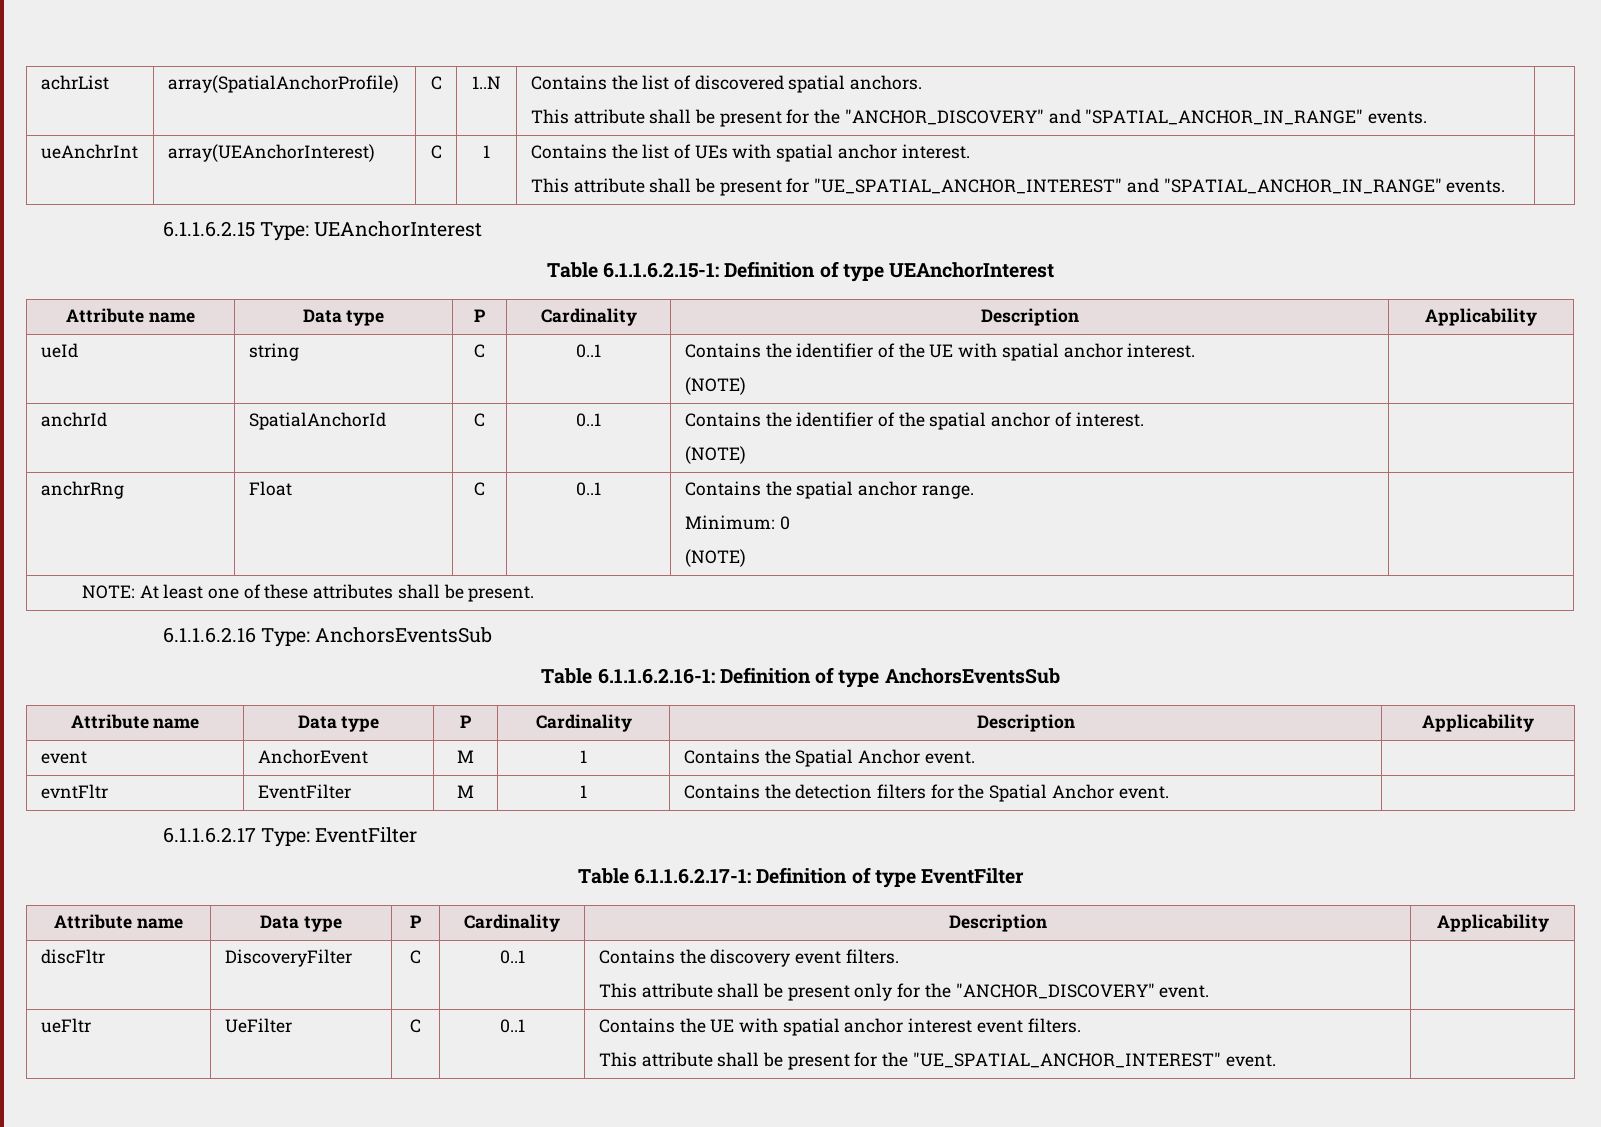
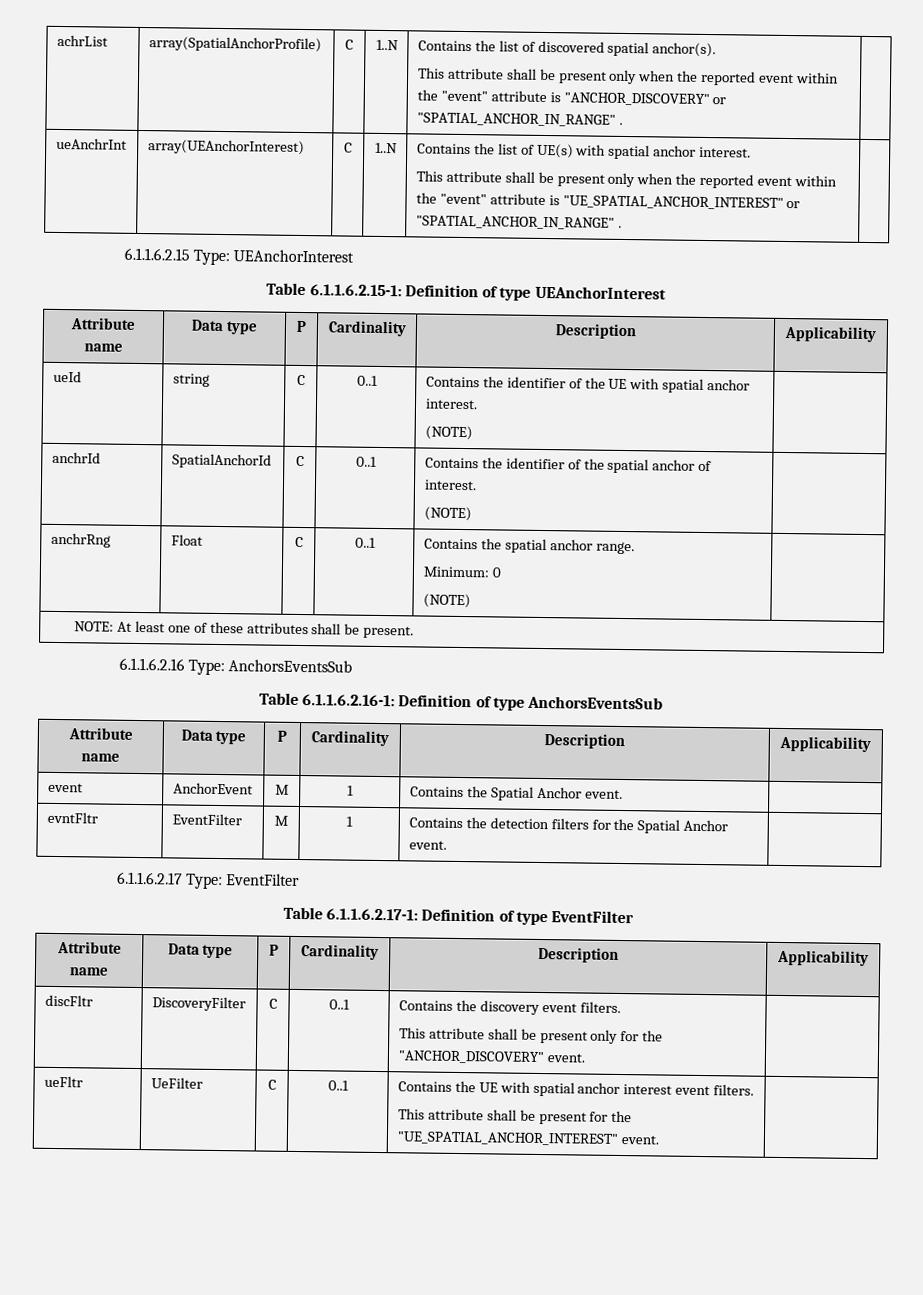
- achrList | array(SpatialAnchorProfile) | C | 1..N | Contains the list of discovered spatial anchors.
- This attribute shall be present for the "ANCHOR_DISCOVERY" and "SPATIAL_ANCHOR_IN_RANGE" events. |
+ achrList | array(SpatialAnchorProfile) | C | 1..N | Contains the list of discovered spatial anchor(s).
+ This attribute shall be present only when the reported event within the "event" attribute is "ANCHOR_DISCOVERY" or "SPATIAL_ANCHOR_IN_RANGE" . |
- ueAnchrInt | array(UEAnchorInterest) | C | 1 | Contains the list of UEs with spatial anchor interest.
- This attribute shall be present for "UE_SPATIAL_ANCHOR_INTEREST" and "SPATIAL_ANCHOR_IN_RANGE" events. |
+ ueAnchrInt | array(UEAnchorInterest) | C | 1..N | Contains the list of UE(s) with spatial anchor interest.
+ This attribute shall be present only when the reported event within the "event" attribute is "UE_SPATIAL_ANCHOR_INTEREST" or "SPATIAL_ANCHOR_IN_RANGE" . |

